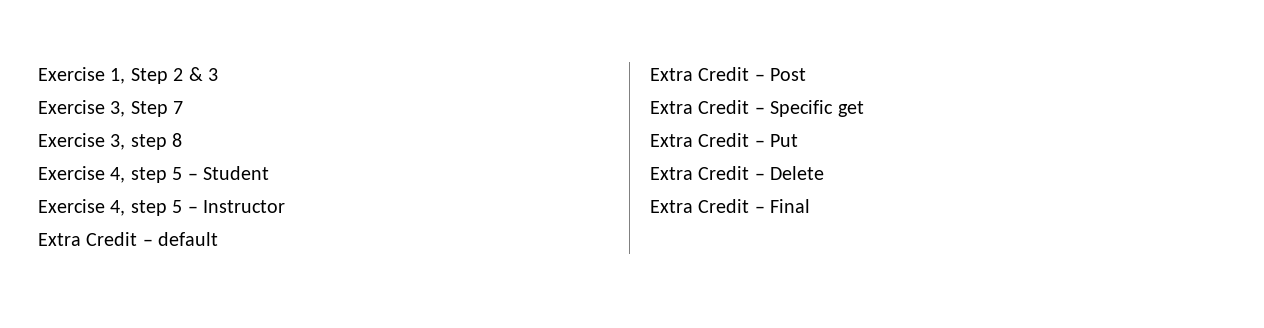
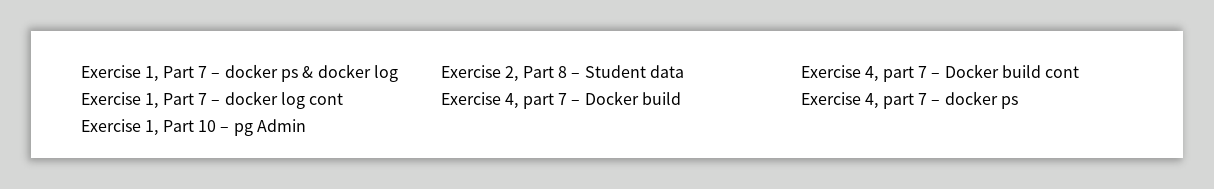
- Exercise 1, Step 2 & 3
- Exercise 3, Step 7
- Exercise 3, step 8
- Exercise 4, step 5 – Student
- Exercise 4, step 5 – Instructor
- Extra Credit – default
- Extra Credit – Post
- Extra Credit – Specific get
- Extra Credit – Put
- Extra Credit – Delete
- Extra Credit – Final
+ Exercise 1, Part 7 – docker ps & docker log
+ Exercise 1, Part 7 – docker log cont
+ Exercise 1, Part 10 – pg Admin
+ Exercise 2, Part 8 – Student data
+ Exercise 4, part 7 – Docker build
+ Exercise 4, part 7 – Docker build cont
+ Exercise 4, part 7 – docker ps

